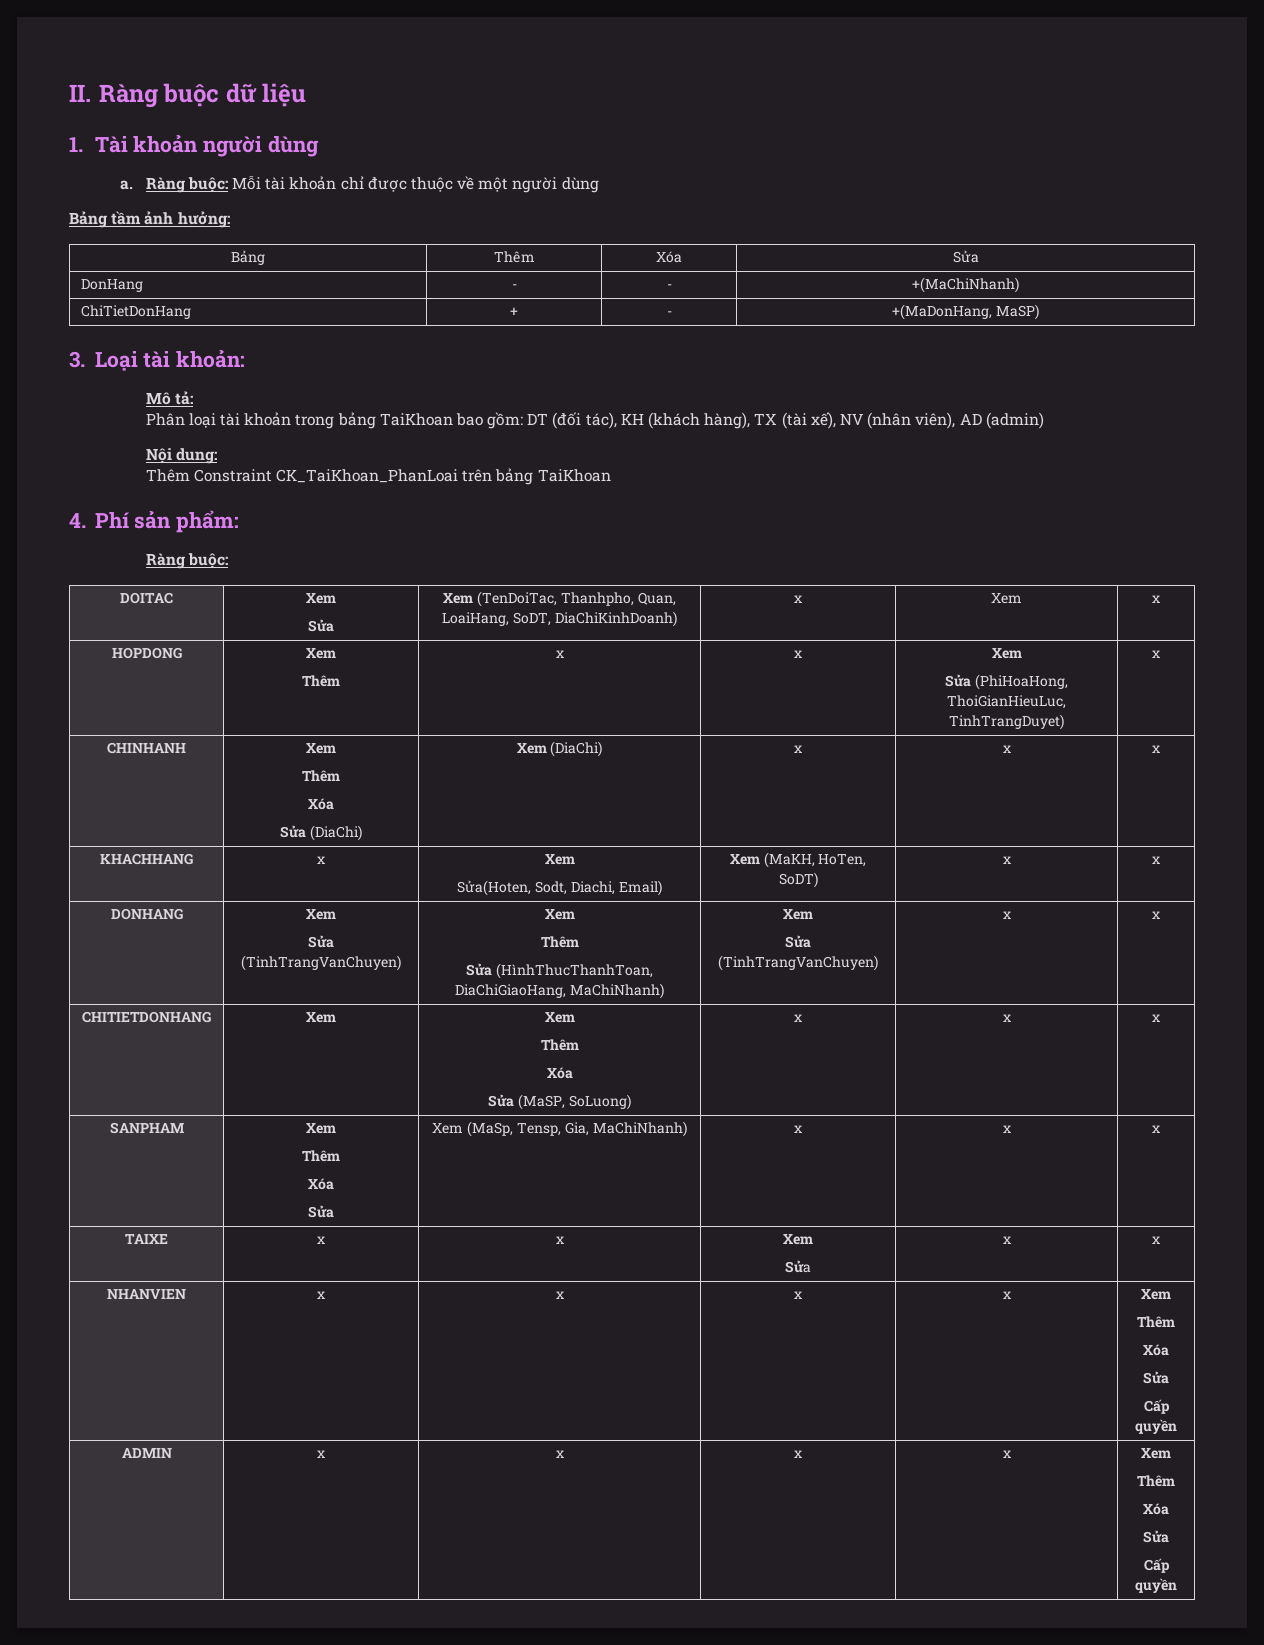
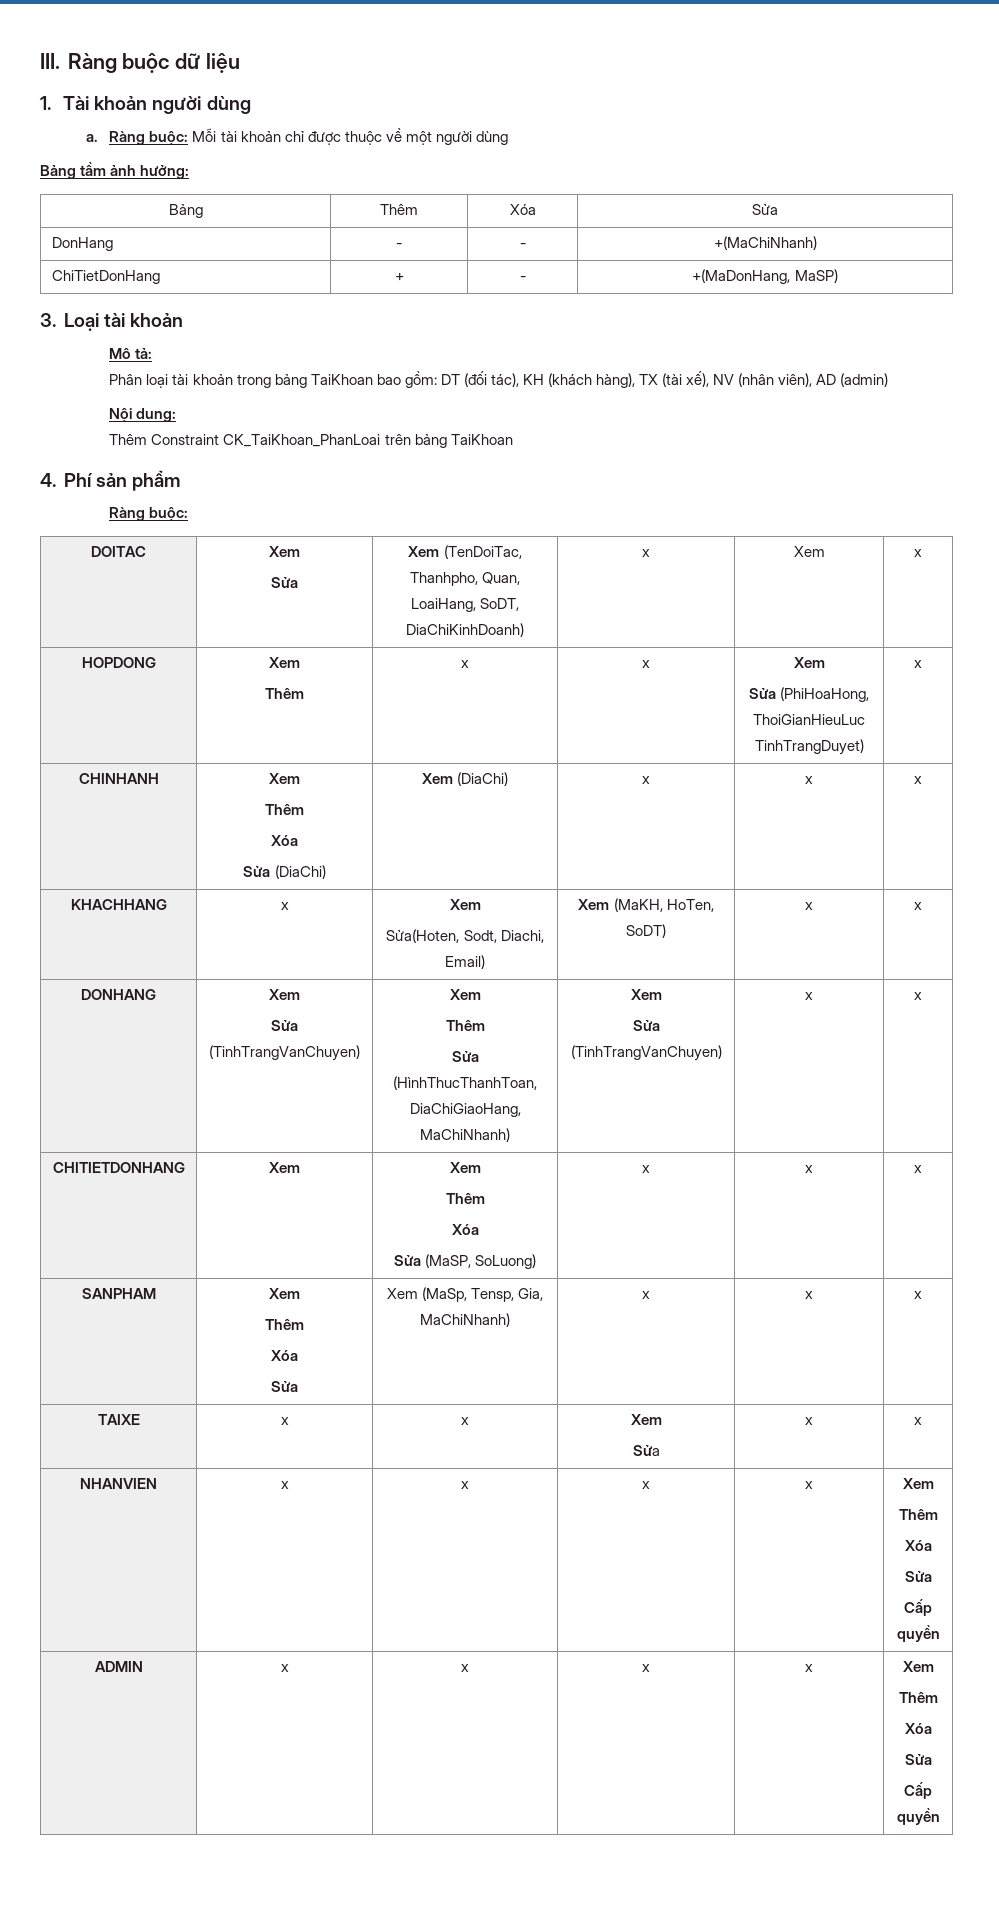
- II. Ràng buộc dữ liệu
+ III. Ràng buộc dữ liệu
- 3. Loại tài khoản:
+ 3. Loại tài khoản
- 4. Phí sản phẩm:
+ 4. Phí sản phẩm
  HOPDONG | Xem
  Thêm | x | x | Xem
- Sửa (PhiHoaHong, ThoiGianHieuLuc, TinhTrangDuyet) | x
+ Sửa (PhiHoaHong, ThoiGianHieuLuc TinhTrangDuyet) | x

